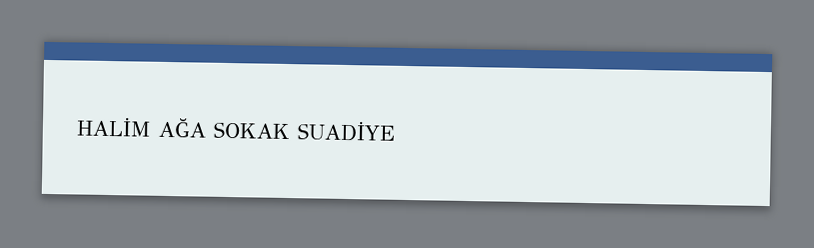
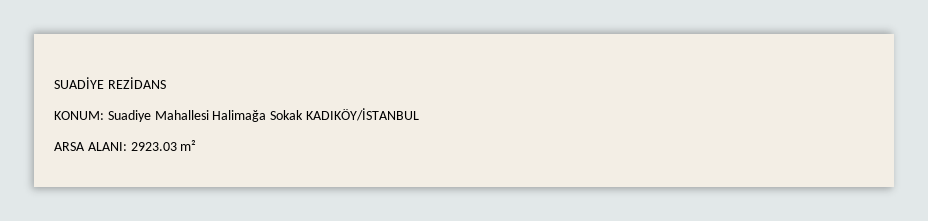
- HALİM AĞA SOKAK SUADİYE
+ SUADİYE REZİDANS
+ KONUM: Suadiye Mahallesi Halimağa Sokak KADIKÖY/İSTANBUL
+ ARSA ALANI: 2923.03 m²

